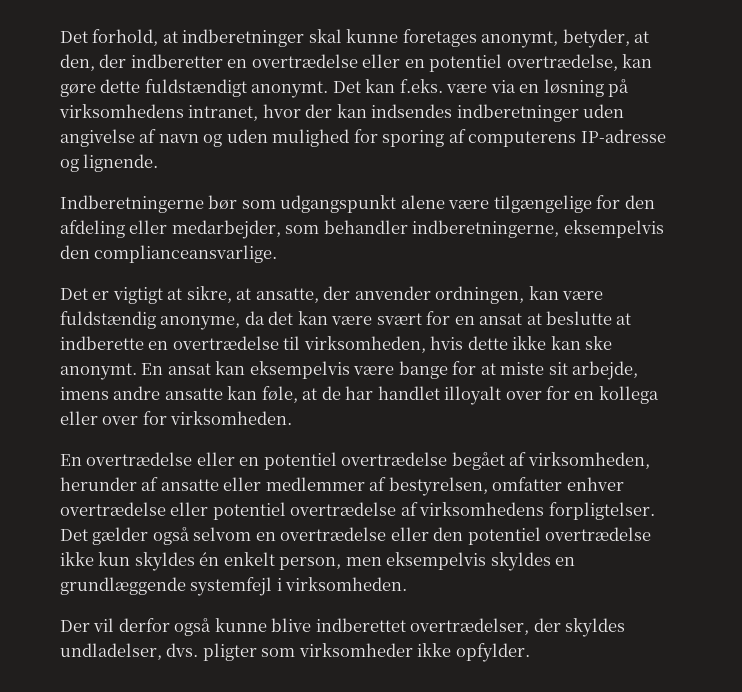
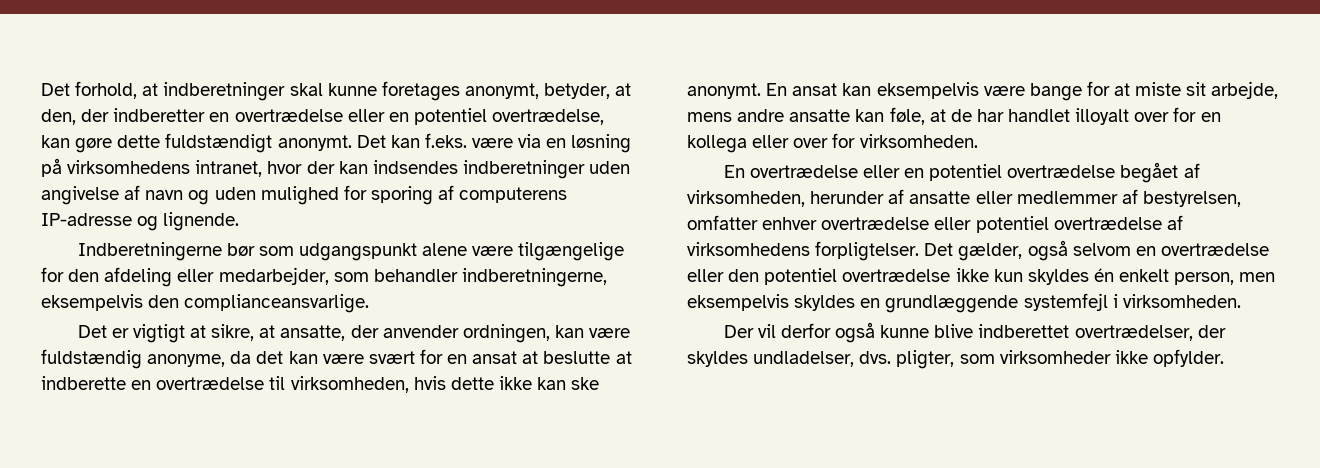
- En ansat kan eksempelvis være bange for at miste sit arbejde, imens andre ansatte kan føle, at de har handlet illoyalt over for en kollega eller over for virksomheden.
+ En ansat kan eksempelvis være bange for at miste sit arbejde, mens andre ansatte kan føle, at de har handlet illoyalt over for en kollega eller over for virksomheden.
- Det gælder også selvom en overtrædelse eller den potentiel overtrædelse ikke kun skyldes én enkelt person, men eksempelvis skyldes en grundlæggende systemfejl i virksomheden.
+ Det gælder, også selvom en overtrædelse eller den potentiel overtrædelse ikke kun skyldes én enkelt person, men eksempelvis skyldes en grundlæggende systemfejl i virksomheden.
- Der vil derfor også kunne blive indberettet overtrædelser, der skyldes undladelser, dvs. pligter som virksomheder ikke opfylder.
+ Der vil derfor også kunne blive indberettet overtrædelser, der skyldes undladelser, dvs. pligter, som virksomheder ikke opfylder.

